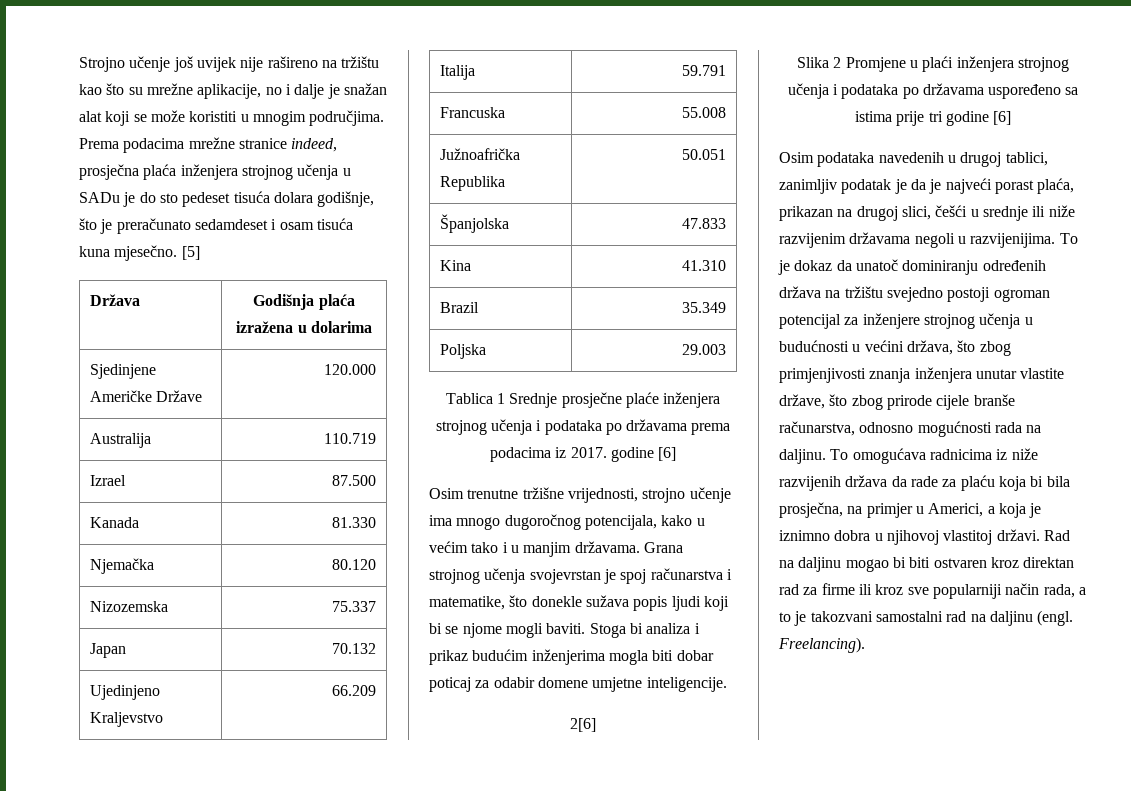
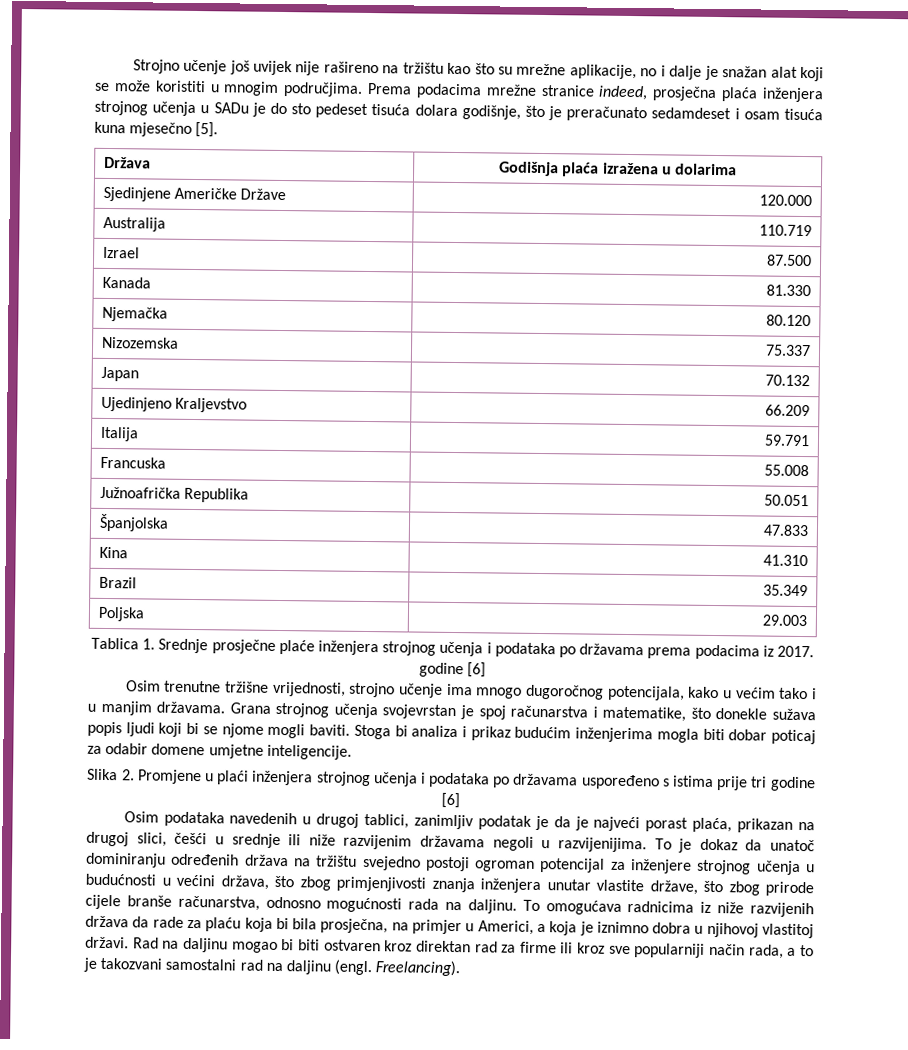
- Prema podacima mrežne stranice indeed, prosječna plaća inženjera strojnog učenja u SADu je do sto pedeset tisuća dolara godišnje, što je preračunato sedamdeset i osam tisuća kuna mjesečno. [5]
+ Prema podacima mrežne stranice indeed, prosječna plaća inženjera strojnog učenja u SADu je do sto pedeset tisuća dolara godišnje, što je preračunato sedamdeset i osam tisuća kuna mjesečno [5].
- Tablica 1 Srednje prosječne plaće inženjera strojnog učenja i podataka po državama prema podacima iz 2017. godine [6]
+ Tablica 1. Srednje prosječne plaće inženjera strojnog učenja i podataka po državama prema podacima iz 2017. godine [6]
- 2[6]
- Slika 2 Promjene u plaći inženjera strojnog učenja i podataka po državama uspoređeno sa istima prije tri godine [6]
+ Slika 2. Promjene u plaći inženjera strojnog učenja i podataka po državama uspoređeno s istima prije tri godine [6]

